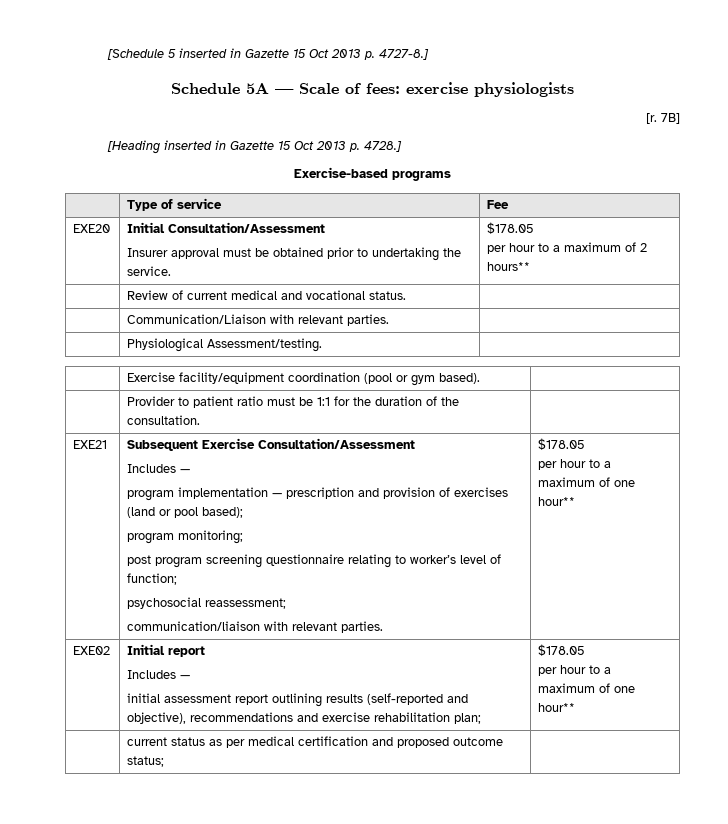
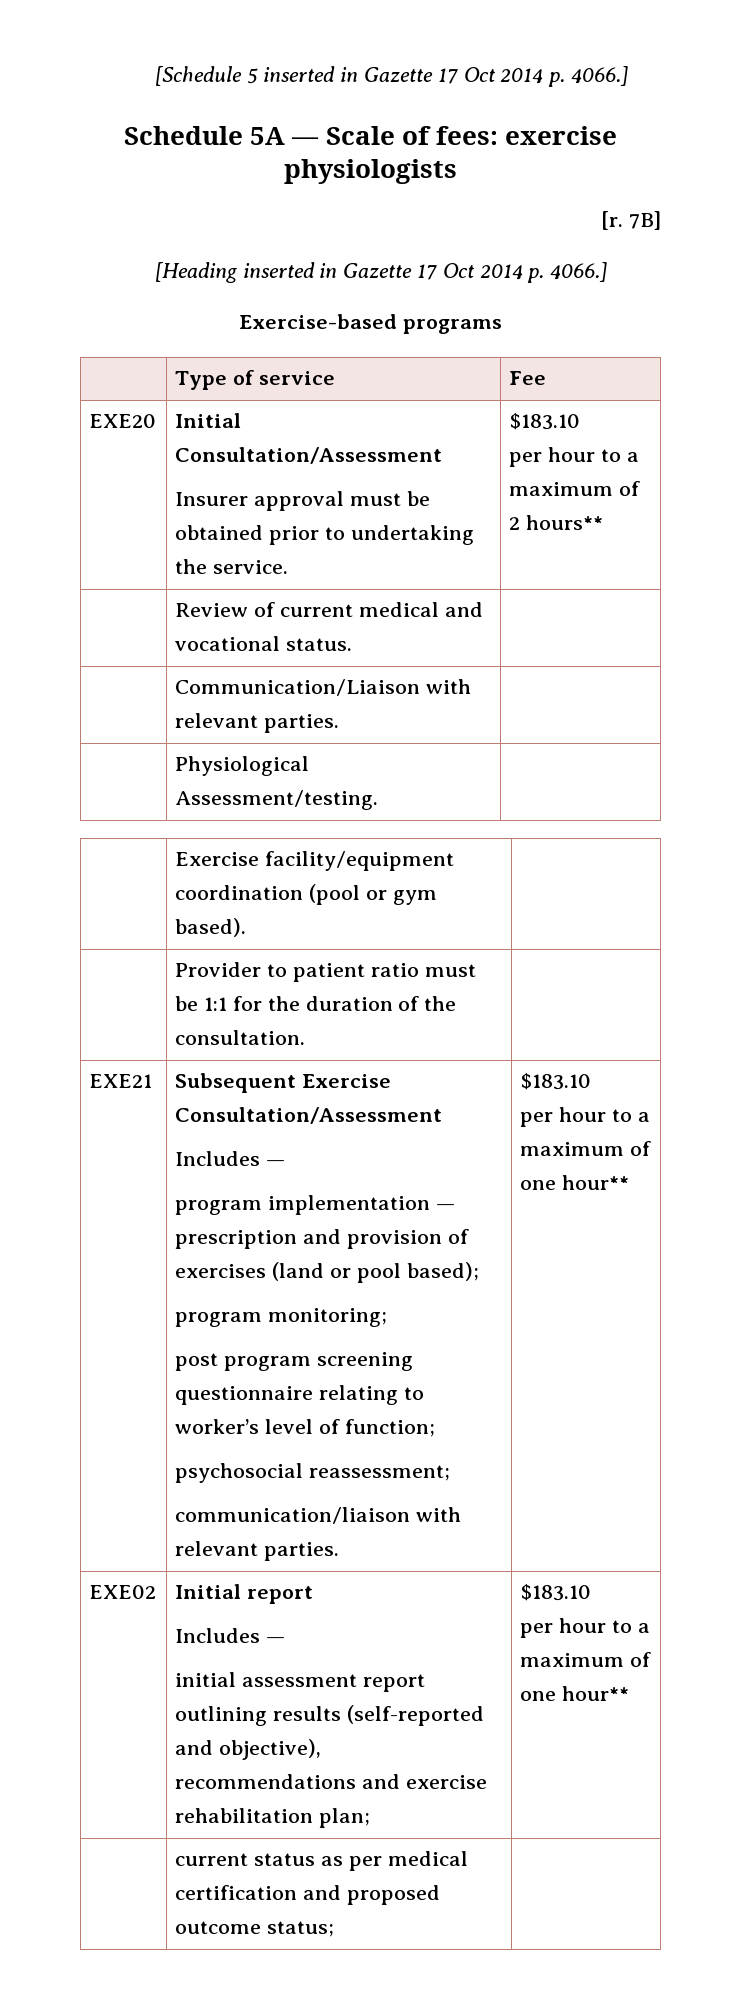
- [Schedule 5 inserted in Gazette 15 Oct 2013 p. 4727-8.]
+ [Schedule 5 inserted in Gazette 17 Oct 2014 p. 4066.]
- [Heading inserted in Gazette 15 Oct 2013 p. 4728.]
+ [Heading inserted in Gazette 17 Oct 2014 p. 4066.]
  EXE20 | Initial Consultation/Assessment
- Insurer approval must be obtained prior to undertaking the service. | $178.05
+ Insurer approval must be obtained prior to undertaking the service. | $183.10
- communication/liaison with relevant parties. | $178.05
+ communication/liaison with relevant parties. | $183.10
  EXE02 | Initial report
  Includes —
- initial assessment report outlining results (self-reported and objective), recommendations and exercise rehabilitation plan; | $178.05
+ initial assessment report outlining results (self-reported and objective), recommendations and exercise rehabilitation plan; | $183.10

